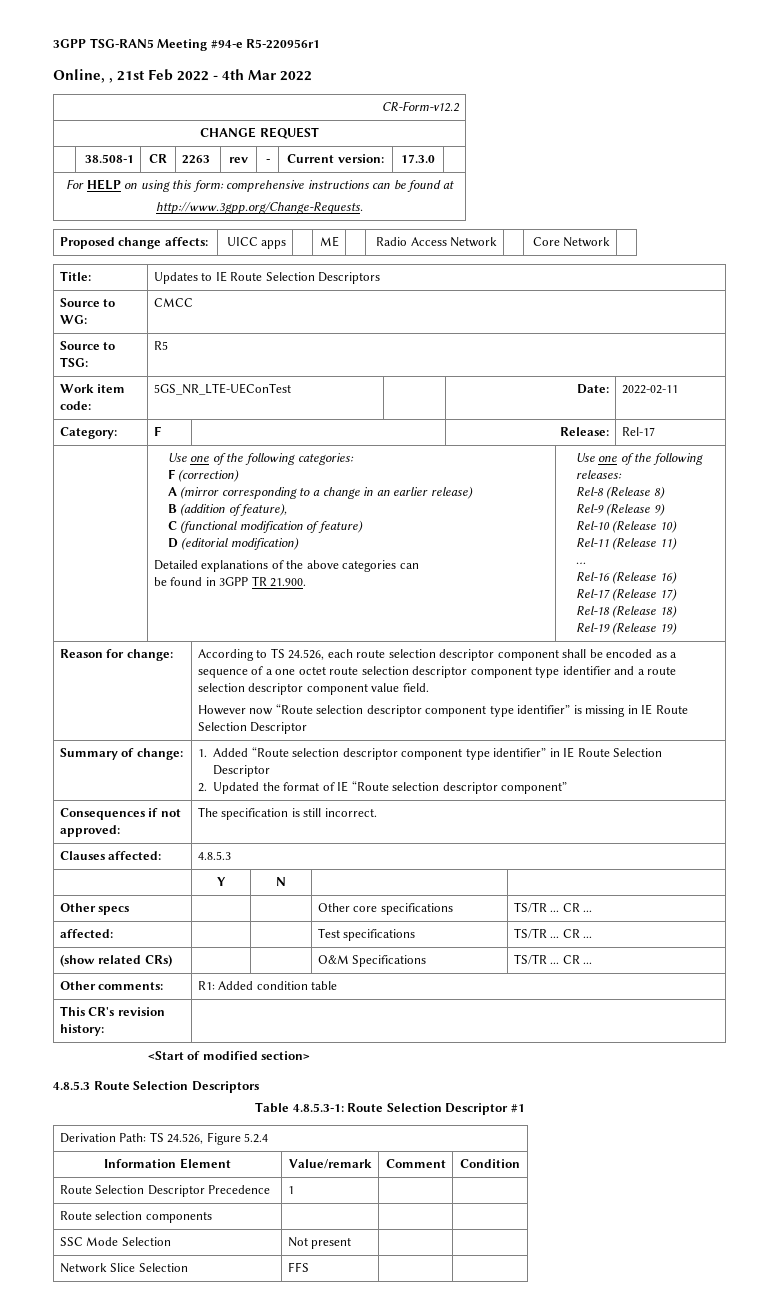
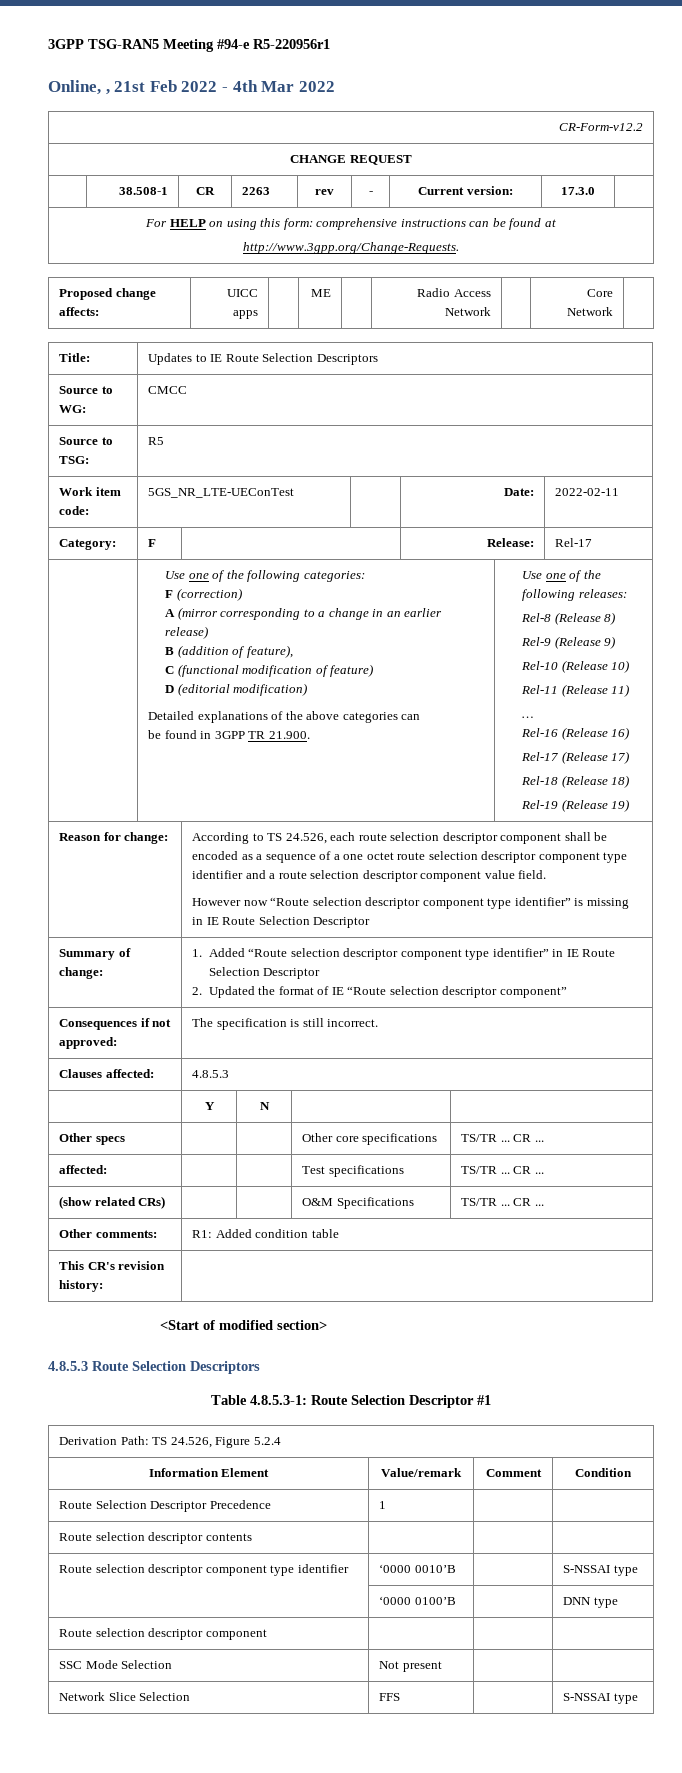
- Route selection components | | |
+ Route selection descriptor contents | | |
+ Route selection descriptor component type identifier | ‘0000 0010’B | | S-NSSAI type
+ | ‘0000 0100’B | | DNN type
+ Route selection descriptor component | | |
- Network Slice Selection | FFS | |
+ Network Slice Selection | FFS | | S-NSSAI type

